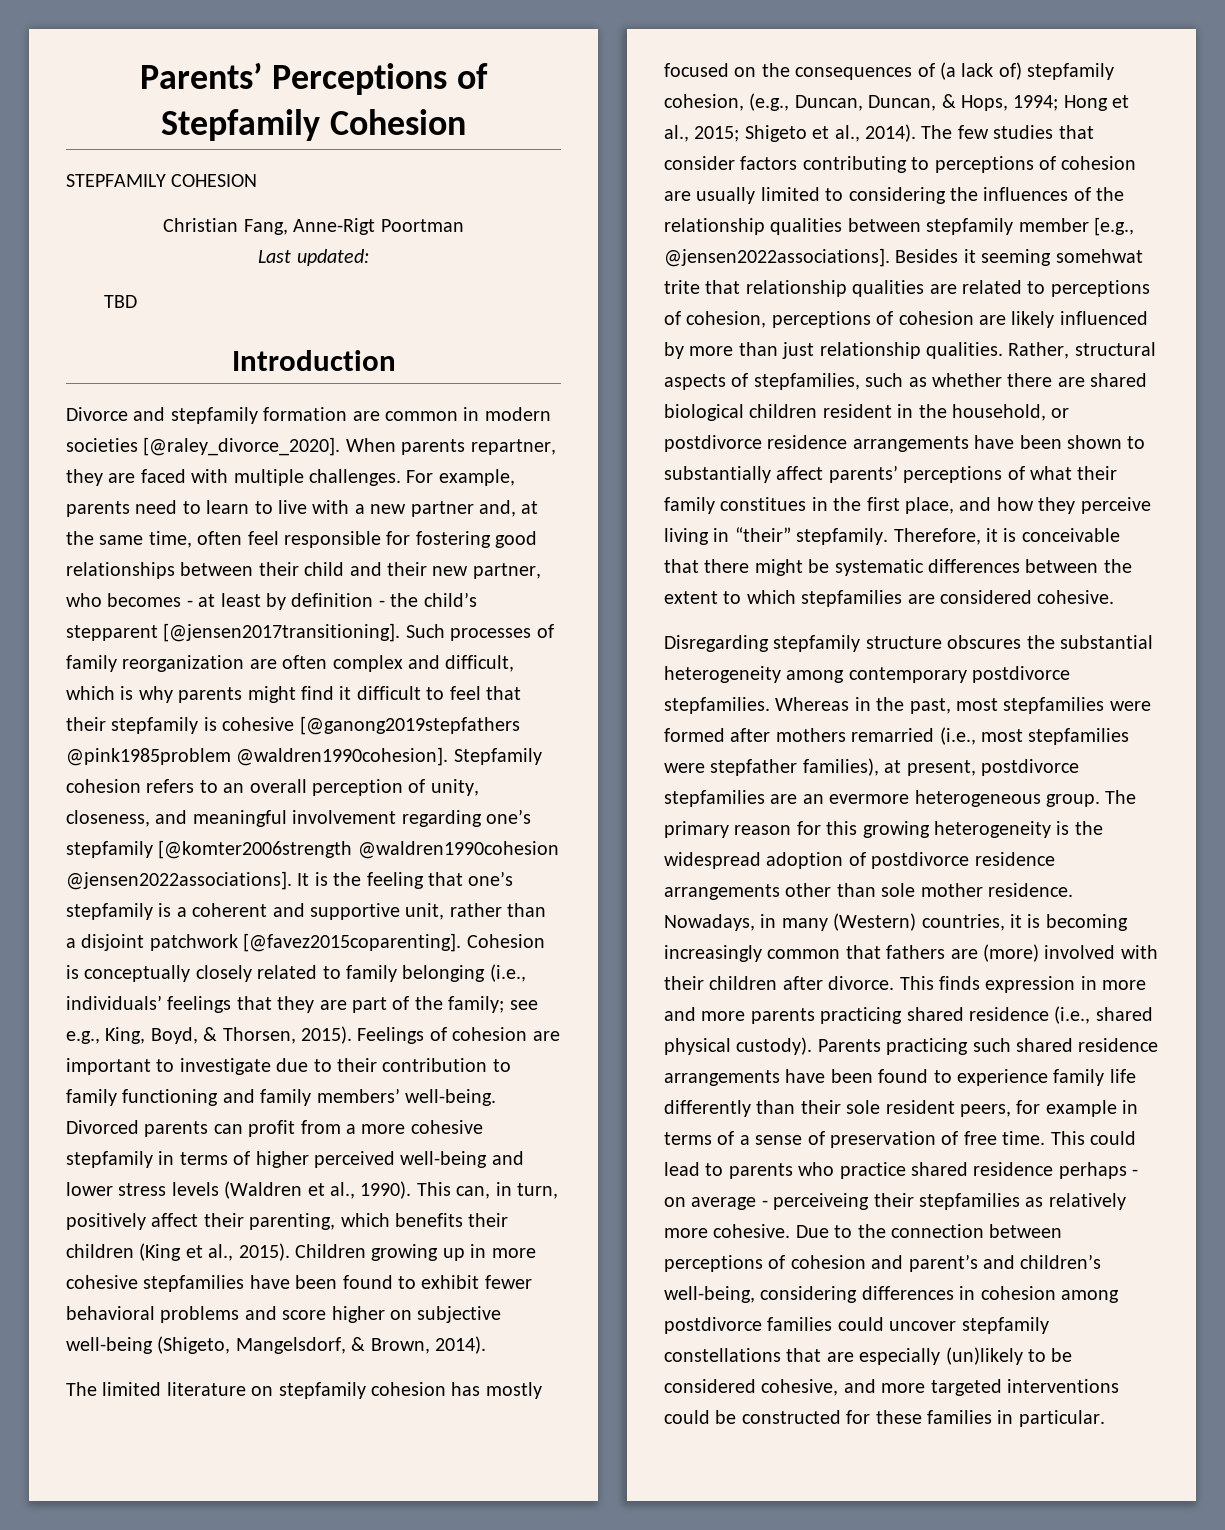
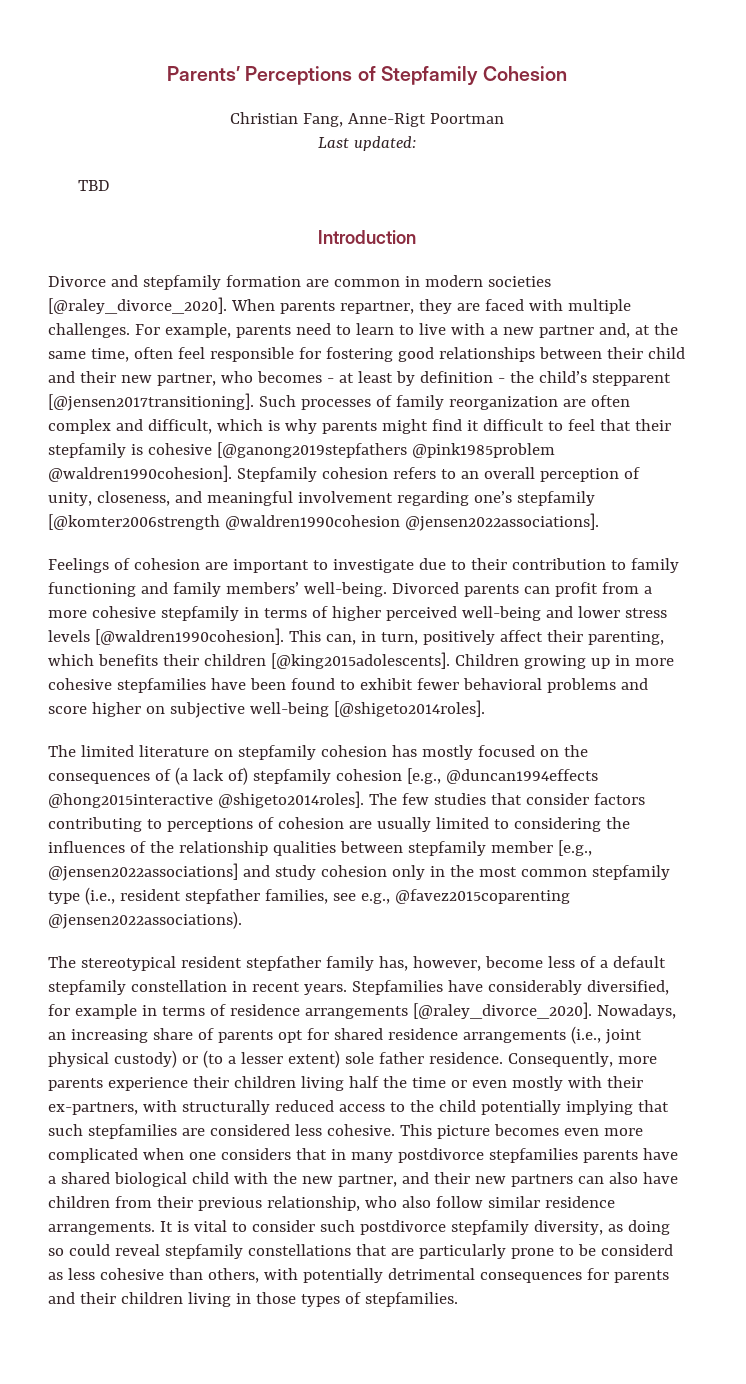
- STEPFAMILY COHESION
- Stepfamily cohesion refers to an overall perception of unity, closeness, and meaningful involvement regarding one’s stepfamily [@komter2006strength @waldren1990cohesion @jensen2022associations]. It is the feeling that one’s stepfamily is a coherent and supportive unit, rather than a disjoint patchwork [@favez2015coparenting]. Cohesion is conceptually closely related to family belonging (i.e., individuals’ feelings that they are part of the family; see e.g., King, Boyd, & Thorsen, 2015). Feelings of cohesion are important to investigate due to their contribution to family functioning and family members’ well-being.
+ Stepfamily cohesion refers to an overall perception of unity, closeness, and meaningful involvement regarding one’s stepfamily [@komter2006strength @waldren1990cohesion @jensen2022associations].
+ Feelings of cohesion are important to investigate due to their contribution to family functioning and family members’ well-being.
- Divorced parents can profit from a more cohesive stepfamily in terms of higher perceived well-being and lower stress levels (Waldren et al., 1990).
+ Divorced parents can profit from a more cohesive stepfamily in terms of higher perceived well-being and lower stress levels [@waldren1990cohesion].
- This can, in turn, positively affect their parenting, which benefits their children (King et al., 2015).
+ This can, in turn, positively affect their parenting, which benefits their children [@king2015adolescents].
- Children growing up in more cohesive stepfamilies have been found to exhibit fewer behavioral problems and score higher on subjective well-being (Shigeto, Mangelsdorf, & Brown, 2014).
+ Children growing up in more cohesive stepfamilies have been found to exhibit fewer behavioral problems and score higher on subjective well-being [@shigeto2014roles].
- The limited literature on stepfamily cohesion has mostly focused on the consequences of (a lack of) stepfamily cohesion, (e.g., Duncan, Duncan, & Hops, 1994; Hong et al., 2015; Shigeto et al., 2014).
+ The limited literature on stepfamily cohesion has mostly focused on the consequences of (a lack of) stepfamily cohesion [e.g., @duncan1994effects @hong2015interactive @shigeto2014roles].
- The few studies that consider factors contributing to perceptions of cohesion are usually limited to considering the influences of the relationship qualities between stepfamily member [e.g., @jensen2022associations]. Besides it seeming somehwat trite that relationship qualities are related to perceptions of cohesion, perceptions of cohesion are likely influenced by more than just relationship qualities. Rather, structural aspects of stepfamilies, such as whether there are shared biological children resident in the household, or postdivorce residence arrangements have been shown to substantially affect parents’ perceptions of what their family constitues in the first place, and how they perceive living in “their” stepfamily. Therefore, it is conceivable that there might be systematic differences between the extent to which stepfamilies are considered cohesive.
- Disregarding stepfamily structure obscures the substantial heterogeneity among contemporary postdivorce stepfamilies. Whereas in the past, most stepfamilies were formed after mothers remarried (i.e., most stepfamilies were stepfather families), at present, postdivorce stepfamilies are an evermore heterogeneous group. The primary reason for this growing heterogeneity is the widespread adoption of postdivorce residence arrangements other than sole mother residence. Nowadays, in many (Western) countries, it is becoming increasingly common that fathers are (more) involved with their children after divorce. This finds expression in more and more parents practicing shared residence (i.e., shared physical custody). Parents practicing such shared residence arrangements have been found to experience family life differently than their sole resident peers, for example in terms of a sense of preservation of free time. This could lead to parents who practice shared residence perhaps - on average - perceiveing their stepfamilies as relatively more cohesive. Due to the connection between perceptions of cohesion and parent’s and children’s well-being, considering differences in cohesion among postdivorce families could uncover stepfamily constellations that are especially (un)likely to be considered cohesive, and more targeted interventions could be constructed for these families in particular.
+ The few studies that consider factors contributing to perceptions of cohesion are usually limited to considering the influences of the relationship qualities between stepfamily member [e.g., @jensen2022associations] and study cohesion only in the most common stepfamily type (i.e., resident stepfather families, see e.g., @favez2015coparenting @jensen2022associations).
+ The stereotypical resident stepfather family has, however, become less of a default stepfamily constellation in recent years. Stepfamilies have considerably diversified, for example in terms of residence arrangements [@raley_divorce_2020]. Nowadays, an increasing share of parents opt for shared residence arrangements (i.e., joint physical custody) or (to a lesser extent) sole father residence. Consequently, more parents experience their children living half the time or even mostly with their ex-partners, with structurally reduced access to the child potentially implying that such stepfamilies are considered less cohesive. This picture becomes even more complicated when one considers that in many postdivorce stepfamilies parents have a shared biological child with the new partner, and their new partners can also have children from their previous relationship, who also follow similar residence arrangements. It is vital to consider such postdivorce stepfamily diversity, as doing so could reveal stepfamily constellations that are particularly prone to be considerd as less cohesive than others, with potentially detrimental consequences for parents and their children living in those types of stepfamilies.

